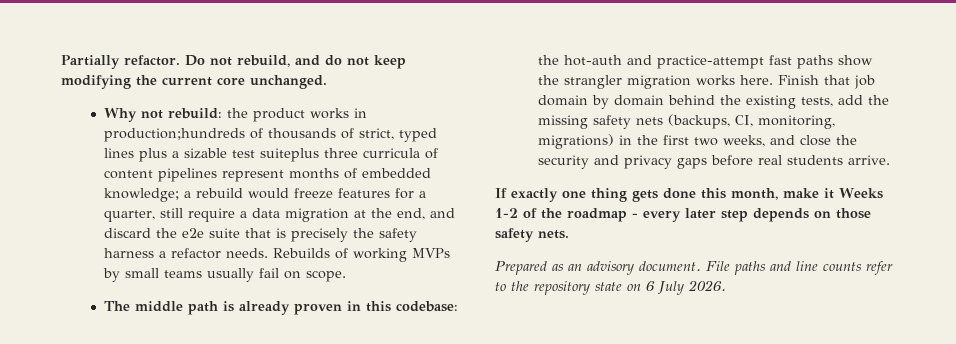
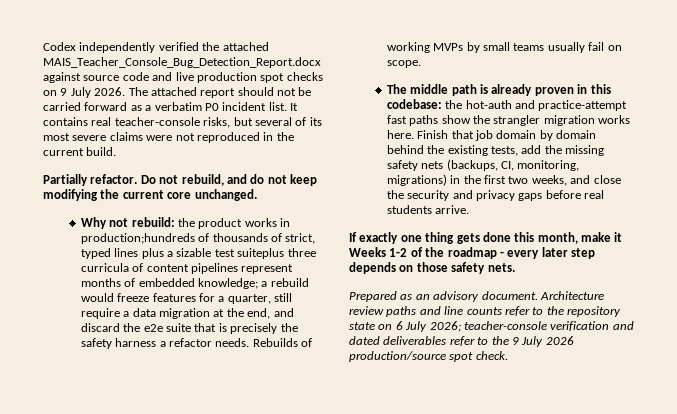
+ Codex independently verified the attached MAIS_Teacher_Console_Bug_Detection_Report.docx against source code and live production spot checks on 9 July 2026. The attached report should not be carried forward as a verbatim P0 incident list. It contains real teacher-console risks, but several of its most severe claims were not reproduced in the current build.
- File paths and line counts refer to the repository state on 6 July 2026.
+ Architecture review paths and line counts refer to the repository state on 6 July 2026; teacher-console verification and dated deliverables refer to the 9 July 2026 production/source spot check.

